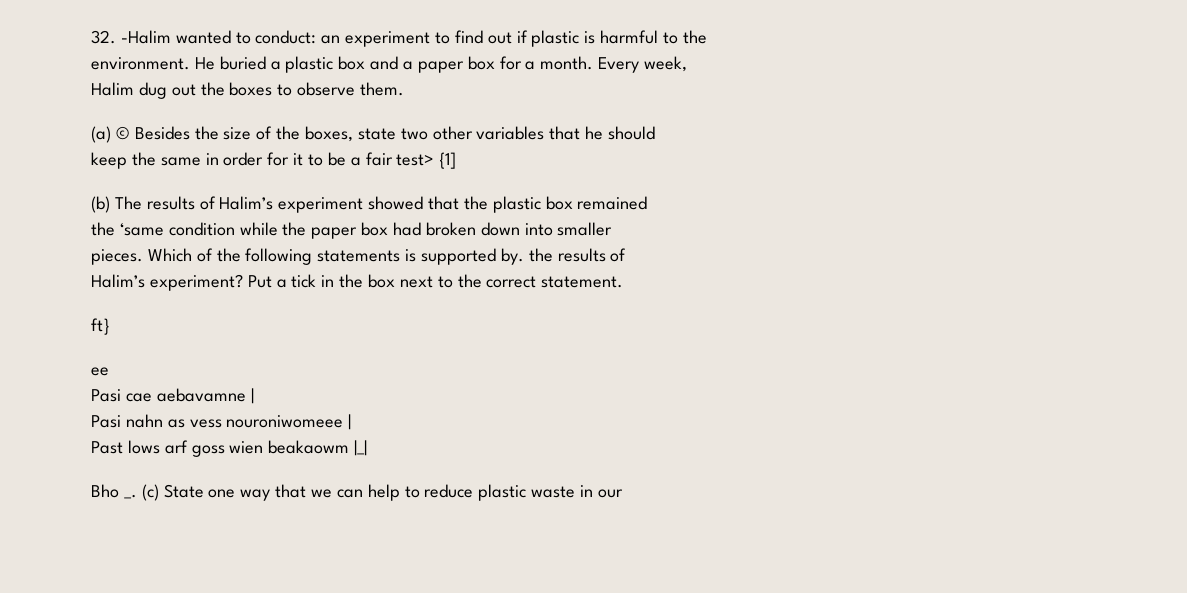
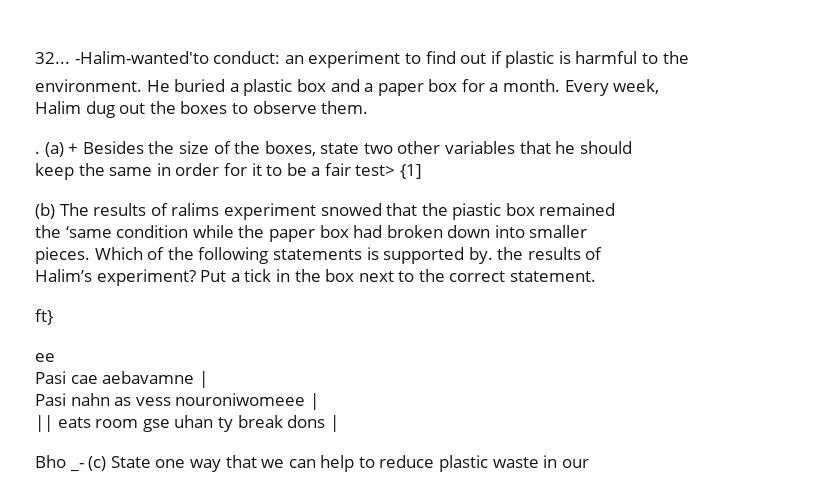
- 32. -Halim wanted to conduct: an experiment to find out if plastic is harmful to the
+ 32... -Halim-wanted'to conduct: an experiment to find out if plastic is harmful to the
- (a) © Besides the size of the boxes, state two other variables that he should
+ . (a) + Besides the size of the boxes, state two other variables that he should
- (b) The results of Halim’s experiment showed that the plastic box remained
+ (b) The results of ralims experiment snowed that the piastic box remained
- Past lows arf goss wien beakaowm |_|
+ || eats room gse uhan ty break dons |
- Bho _. (c) State one way that we can help to reduce plastic waste in our
+ Bho _- (c) State one way that we can help to reduce plastic waste in our

